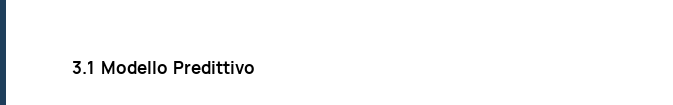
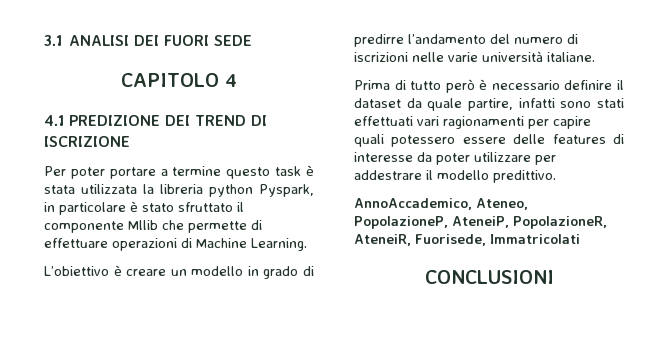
- 3.1 Modello Predittivo
+ 3.1 ANALISI DEI FUORI SEDE
+ CAPITOLO 4
+ 4.1 PREDIZIONE DEI TREND DI ISCRIZIONE
+ Per poter portare a termine questo task è stata utilizzata la libreria python Pyspark, in particolare è stato sfruttato il componente Mllib che permette di effettuare operazioni di Machine Learning.
+ L’obiettivo è creare un modello in grado di predirre l’andamento del numero di iscrizioni nelle varie università italiane.
+ Prima di tutto però è necessario definire il dataset da quale partire, infatti sono stati effettuati vari ragionamenti per capire quali potessero essere delle features di interesse da poter utilizzare per addestrare il modello predittivo.
+ AnnoAccademico, Ateneo, PopolazioneP, AteneiP, PopolazioneR, AteneiR, Fuorisede, Immatricolati
+ CONCLUSIONI

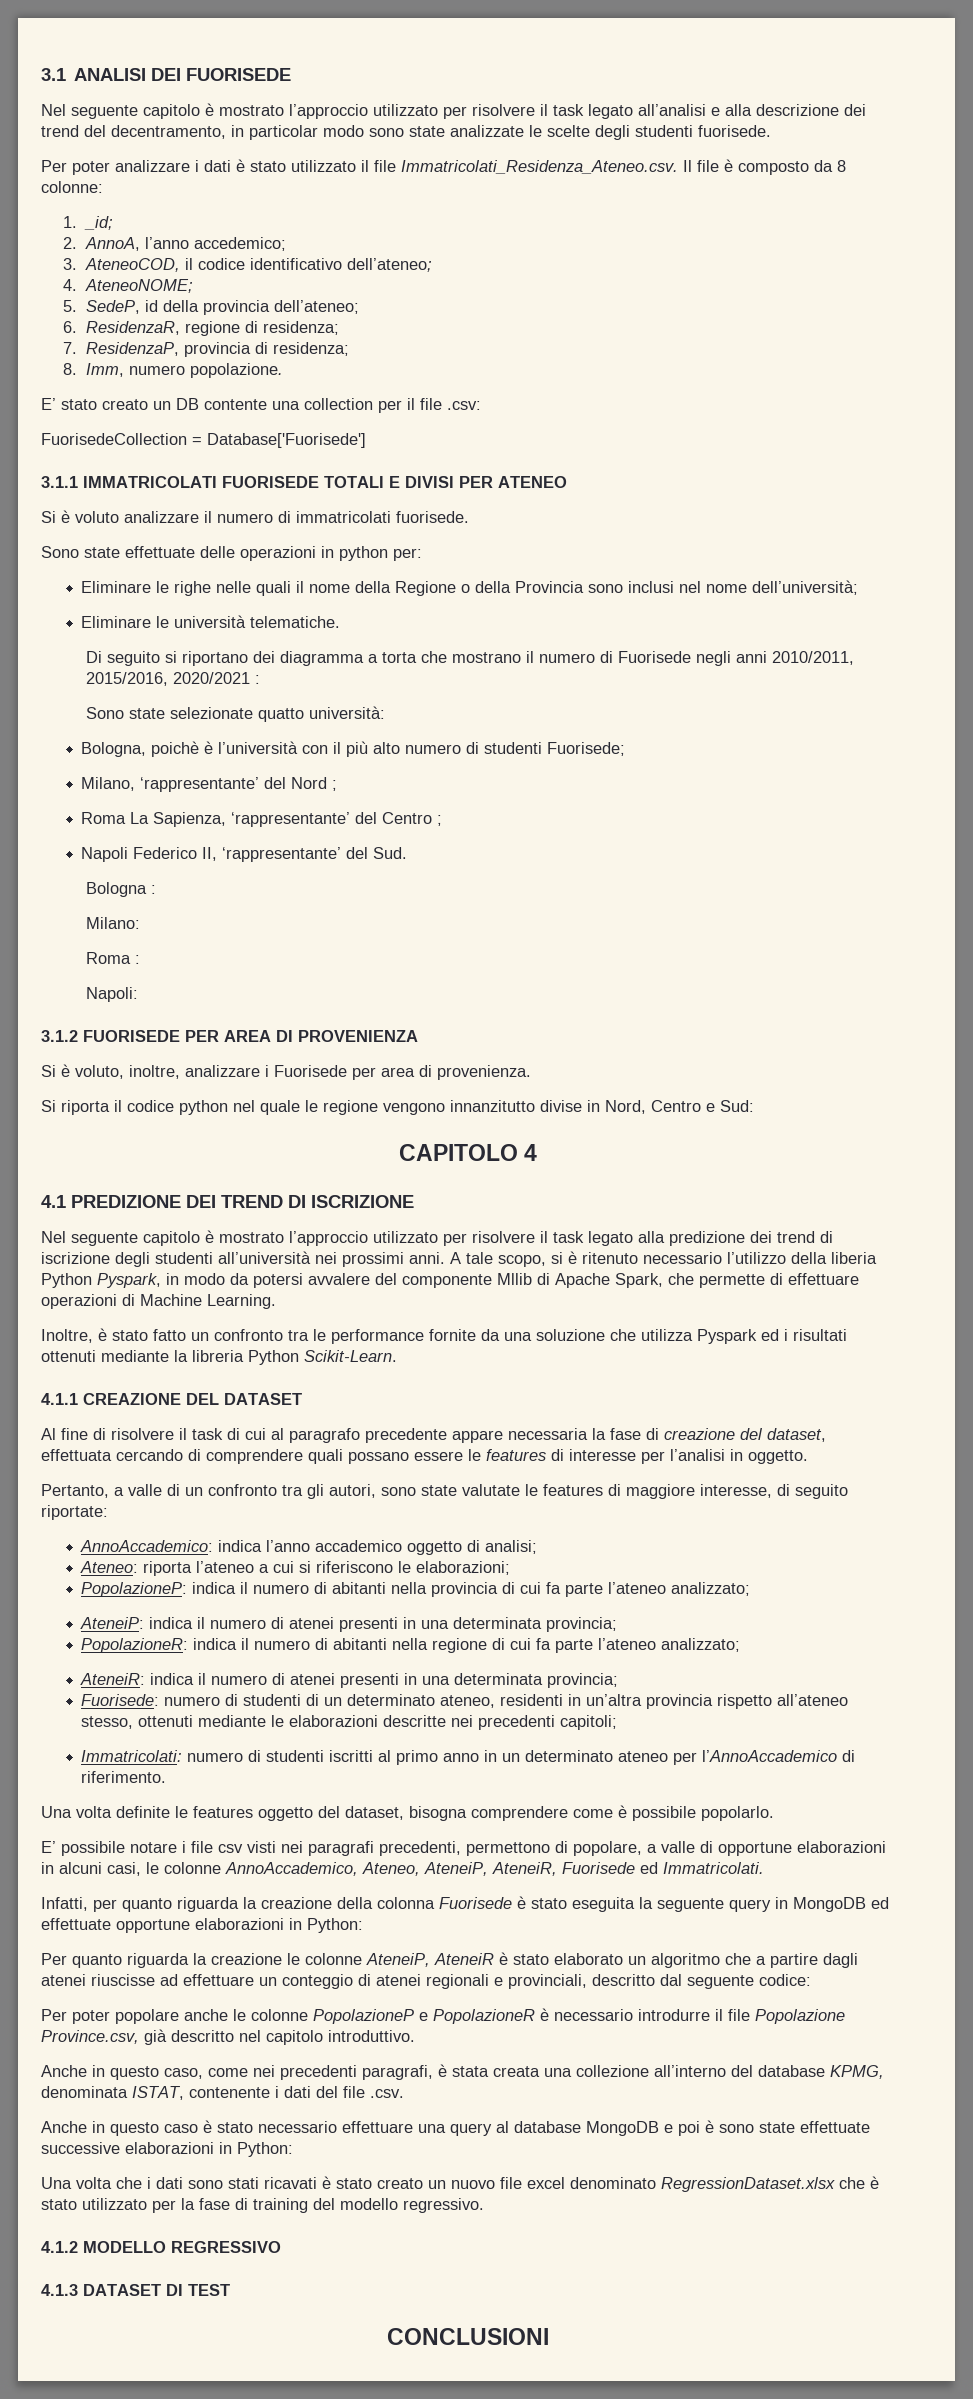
- 3.1 ANALISI DEI FUORI SEDE
+ 3.1 ANALISI DEI FUORISEDE
+ Nel seguente capitolo è mostrato l’approccio utilizzato per risolvere il task legato all’analisi e alla descrizione dei trend del decentramento, in particolar modo sono state analizzate le scelte degli studenti fuorisede.
+ Per poter analizzare i dati è stato utilizzato il file Immatricolati_Residenza_Ateneo.csv. Il file è composto da 8 colonne:
+ 1. _id;
+ 2. AnnoA, l’anno accedemico;
+ 3. AteneoCOD, il codice identificativo dell’ateneo;
+ 4. AteneoNOME;
+ 5. SedeP, id della provincia dell’ateneo;
+ 6. ResidenzaR, regione di residenza;
+ 7. ResidenzaP, provincia di residenza;
+ 8. Imm, numero popolazione.
+ E’ stato creato un DB contente una collection per il file .csv:
+ FuorisedeCollection = Database['Fuorisede']
+ 3.1.1 IMMATRICOLATI FUORISEDE TOTALI E DIVISI PER ATENEO
+ Si è voluto analizzare il numero di immatricolati fuorisede.
+ Sono state effettuate delle operazioni in python per:
+ Eliminare le righe nelle quali il nome della Regione o della Provincia sono inclusi nel nome dell’università;
+ Eliminare le università telematiche.
+ Di seguito si riportano dei diagramma a torta che mostrano il numero di Fuorisede negli anni 2010/2011, 2015/2016, 2020/2021 :
+ Sono state selezionate quatto università:
+ Bologna, poichè è l’università con il più alto numero di studenti Fuorisede;
+ Milano, ‘rappresentante’ del Nord ;
+ Roma La Sapienza, ‘rappresentante’ del Centro ;
+ Napoli Federico II, ‘rappresentante’ del Sud.
+ Bologna :
+ Milano:
+ Roma :
+ Napoli:
+ 3.1.2 FUORISEDE PER AREA DI PROVENIENZA
+ Si è voluto, inoltre, analizzare i Fuorisede per area di provenienza.
+ Si riporta il codice python nel quale le regione vengono innanzitutto divise in Nord, Centro e Sud:
- Per poter portare a termine questo task è stata utilizzata la libreria python Pyspark, in particolare è stato sfruttato il componente Mllib che permette di effettuare operazioni di Machine Learning.
+ Nel seguente capitolo è mostrato l’approccio utilizzato per risolvere il task legato alla predizione dei trend di iscrizione degli studenti all’università nei prossimi anni. A tale scopo, si è ritenuto necessario l’utilizzo della liberia Python Pyspark, in modo da potersi avvalere del componente Mllib di Apache Spark, che permette di effettuare operazioni di Machine Learning.
- L’obiettivo è creare un modello in grado di predirre l’andamento del numero di iscrizioni nelle varie università italiane.
- Prima di tutto però è necessario definire il dataset da quale partire, infatti sono stati effettuati vari ragionamenti per capire quali potessero essere delle features di interesse da poter utilizzare per addestrare il modello predittivo.
- AnnoAccademico, Ateneo, PopolazioneP, AteneiP, PopolazioneR, AteneiR, Fuorisede, Immatricolati
+ Inoltre, è stato fatto un confronto tra le performance fornite da una soluzione che utilizza Pyspark ed i risultati ottenuti mediante la libreria Python Scikit-Learn.
+ 4.1.1 CREAZIONE DEL DATASET
+ Al fine di risolvere il task di cui al paragrafo precedente appare necessaria la fase di creazione del dataset, effettuata cercando di comprendere quali possano essere le features di interesse per l’analisi in oggetto.
+ Pertanto, a valle di un confronto tra gli autori, sono state valutate le features di maggiore interesse, di seguito riportate:
+ AnnoAccademico: indica l’anno accademico oggetto di analisi;
+ Ateneo: riporta l’ateneo a cui si riferiscono le elaborazioni;
+ PopolazioneP: indica il numero di abitanti nella provincia di cui fa parte l’ateneo analizzato;
+ AteneiP: indica il numero di atenei presenti in una determinata provincia;
+ PopolazioneR: indica il numero di abitanti nella regione di cui fa parte l’ateneo analizzato;
+ AteneiR: indica il numero di atenei presenti in una determinata provincia;
+ Fuorisede: numero di studenti di un determinato ateneo, residenti in un’altra provincia rispetto all’ateneo stesso, ottenuti mediante le elaborazioni descritte nei precedenti capitoli;
+ Immatricolati: numero di studenti iscritti al primo anno in un determinato ateneo per l’AnnoAccademico di riferimento.
+ Una volta definite le features oggetto del dataset, bisogna comprendere come è possibile popolarlo.
+ E’ possibile notare i file csv visti nei paragrafi precedenti, permettono di popolare, a valle di opportune elaborazioni in alcuni casi, le colonne AnnoAccademico, Ateneo, AteneiP, AteneiR, Fuorisede ed Immatricolati.
+ Infatti, per quanto riguarda la creazione della colonna Fuorisede è stato eseguita la seguente query in MongoDB ed effettuate opportune elaborazioni in Python:
+ Per quanto riguarda la creazione le colonne AteneiP, AteneiR è stato elaborato un algoritmo che a partire dagli atenei riuscisse ad effettuare un conteggio di atenei regionali e provinciali, descritto dal seguente codice:
+ Per poter popolare anche le colonne PopolazioneP e PopolazioneR è necessario introdurre il file Popolazione Province.csv, già descritto nel capitolo introduttivo.
+ Anche in questo caso, come nei precedenti paragrafi, è stata creata una collezione all’interno del database KPMG, denominata ISTAT, contenente i dati del file .csv.
+ Anche in questo caso è stato necessario effettuare una query al database MongoDB e poi è sono state effettuate successive elaborazioni in Python:
+ Una volta che i dati sono stati ricavati è stato creato un nuovo file excel denominato RegressionDataset.xlsx che è stato utilizzato per la fase di training del modello regressivo.
+ 4.1.2 MODELLO REGRESSIVO
+ 4.1.3 DATASET DI TEST

